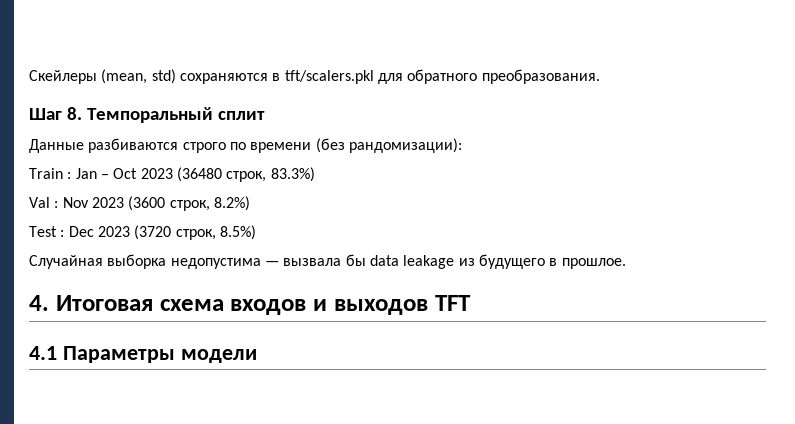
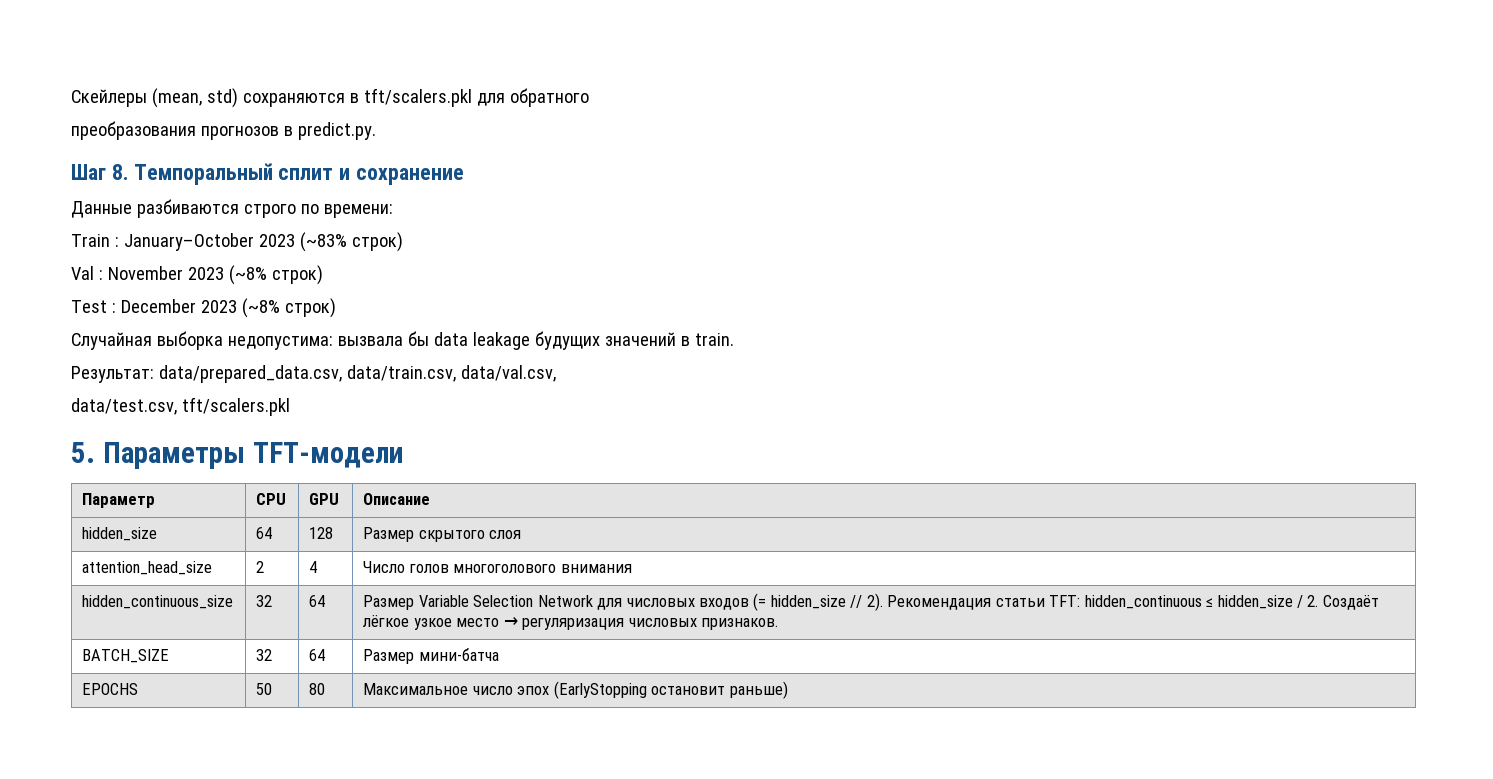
- Скейлеры (mean, std) сохраняются в tft/scalers.pkl для обратного преобразования.
+ Скейлеры (mean, std) сохраняются в tft/scalers.pkl для обратного
+ преобразования прогнозов в predict.py.
- Шаг 8. Темпоральный сплит
+ Шаг 8. Темпоральный сплит и сохранение
- Данные разбиваются строго по времени (без рандомизации):
+ Данные разбиваются строго по времени:
- Train : Jan – Oct 2023 (36480 строк, 83.3%)
- Val : Nov 2023 (3600 строк, 8.2%)
- Test : Dec 2023 (3720 строк, 8.5%)
+ Train : January–October 2023 (~83% строк)
+ Val : November 2023 (~8% строк)
+ Test : December 2023 (~8% строк)
- Случайная выборка недопустима — вызвала бы data leakage из будущего в прошлое.
- 4. Итоговая схема входов и выходов TFT
- 4.1 Параметры модели
+ Случайная выборка недопустима: вызвала бы data leakage будущих значений в train.
+ Результат: data/prepared_data.csv, data/train.csv, data/val.csv,
+ data/test.csv, tft/scalers.pkl
+ 5. Параметры TFT-модели
+ Параметр | CPU | GPU | Описание
+ hidden_size | 64 | 128 | Размер скрытого слоя
+ attention_head_size | 2 | 4 | Число голов многоголового внимания
+ hidden_continuous_size | 32 | 64 | Размер Variable Selection Network для числовых входов (= hidden_size // 2). Рекомендация статьи TFT: hidden_continuous ≤ hidden_size / 2. Создаёт лёгкое узкое место → регуляризация числовых признаков.
+ BATCH_SIZE | 32 | 64 | Размер мини-батча
+ EPOCHS | 50 | 80 | Максимальное число эпох (EarlyStopping остановит раньше)

